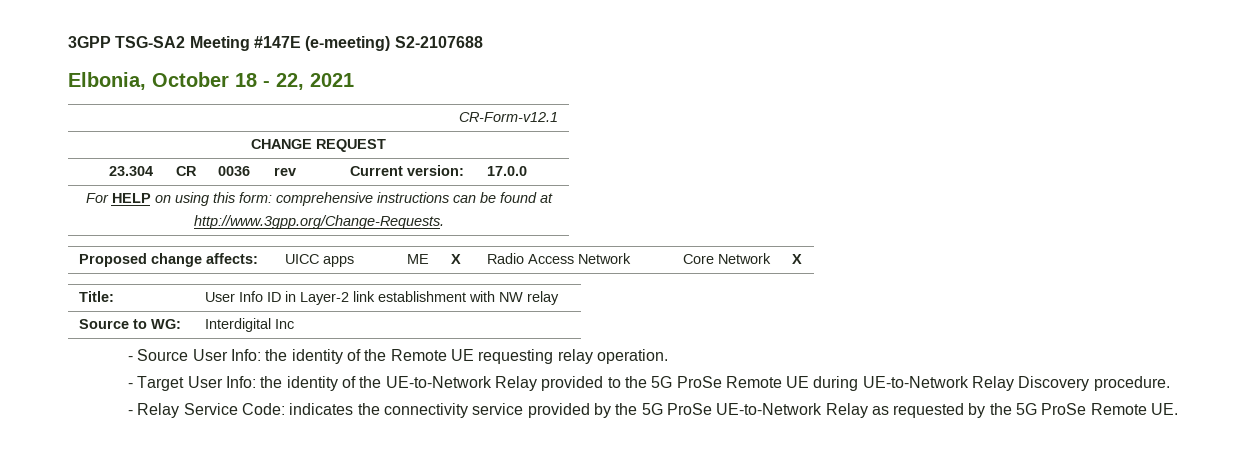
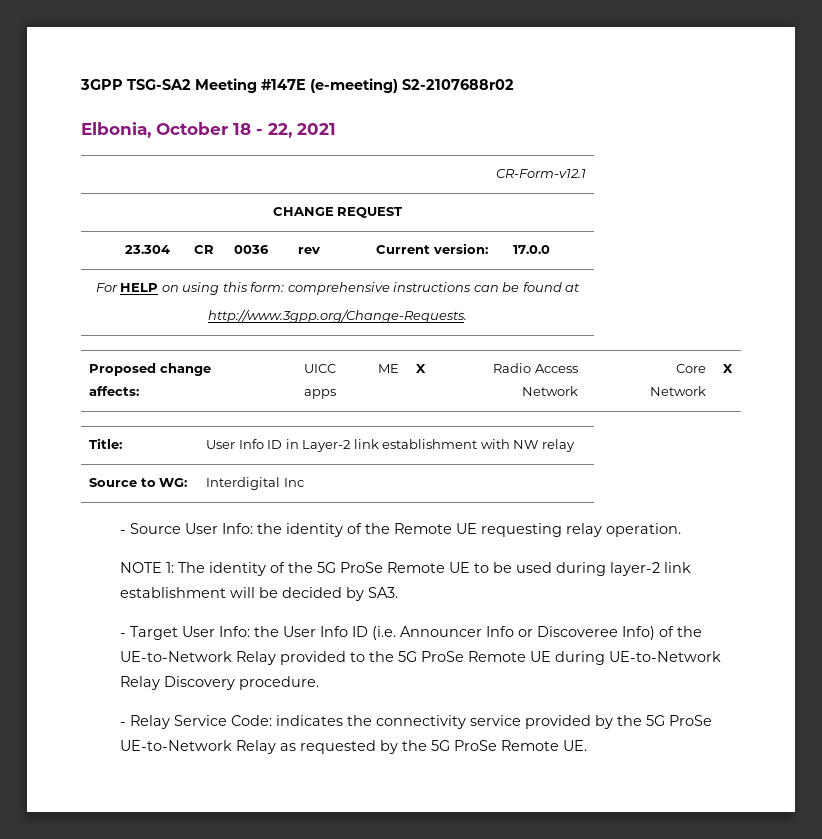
- 3GPP TSG-SA2 Meeting #147E (e-meeting) S2-2107688
+ 3GPP TSG-SA2 Meeting #147E (e-meeting) S2-2107688r02
+ NOTE 1: The identity of the 5G ProSe Remote UE to be used during layer-2 link establishment will be decided by SA3.
- - Target User Info: the identity of the UE-to-Network Relay provided to the 5G ProSe Remote UE during UE-to-Network Relay Discovery procedure.
+ - Target User Info: the User Info ID (i.e. Announcer Info or Discoveree Info) of the UE-to-Network Relay provided to the 5G ProSe Remote UE during UE-to-Network Relay Discovery procedure.

